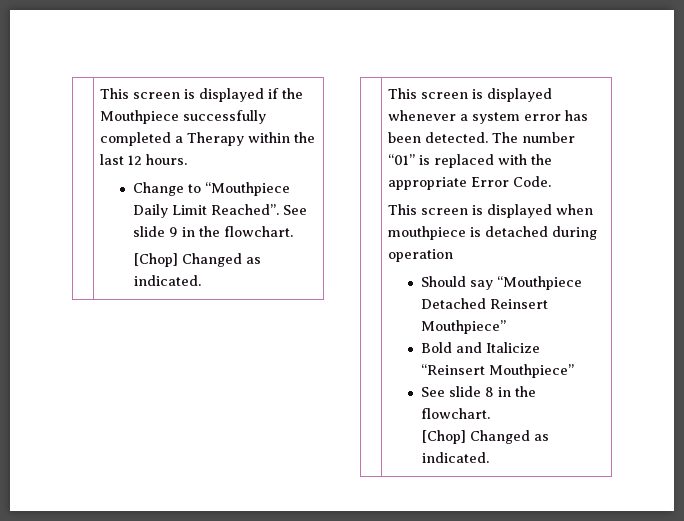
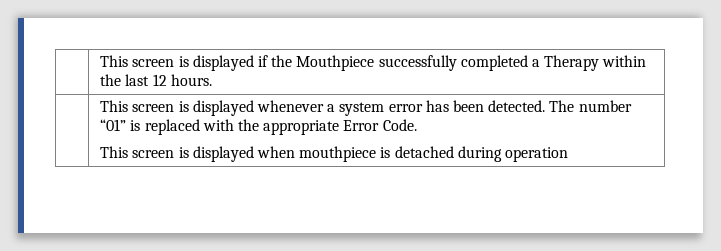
  | This screen is displayed if the Mouthpiece successfully completed a Therapy within the last 12 hours.
- Change to “Mouthpiece Daily Limit Reached”. See slide 9 in the flowchart.
- [Chop] Changed as indicated.
- Should say “Mouthpiece Detached Reinsert Mouthpiece”
- Bold and Italicize “Reinsert Mouthpiece”
- See slide 8 in the flowchart.
- [Chop] Changed as indicated.

